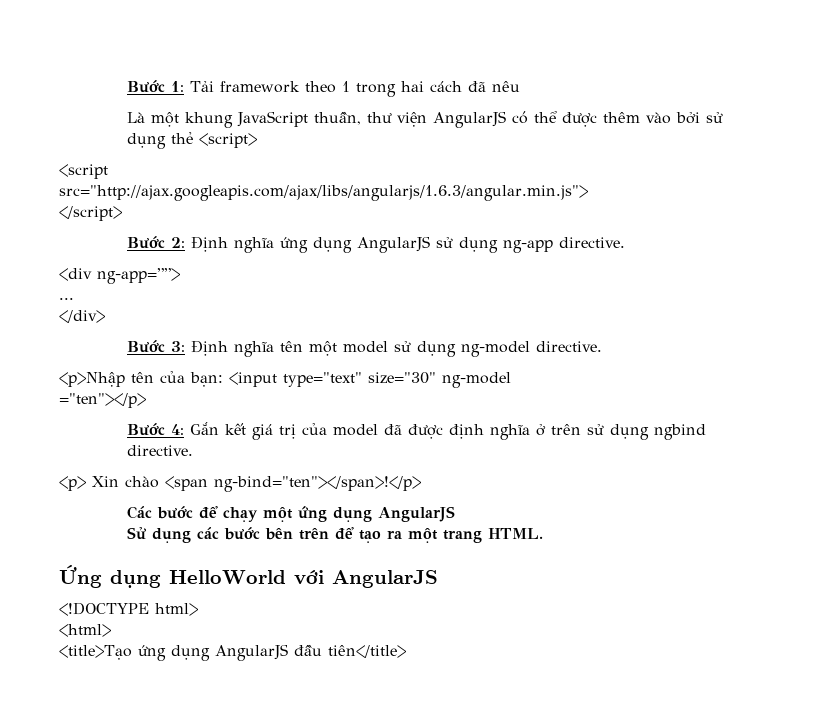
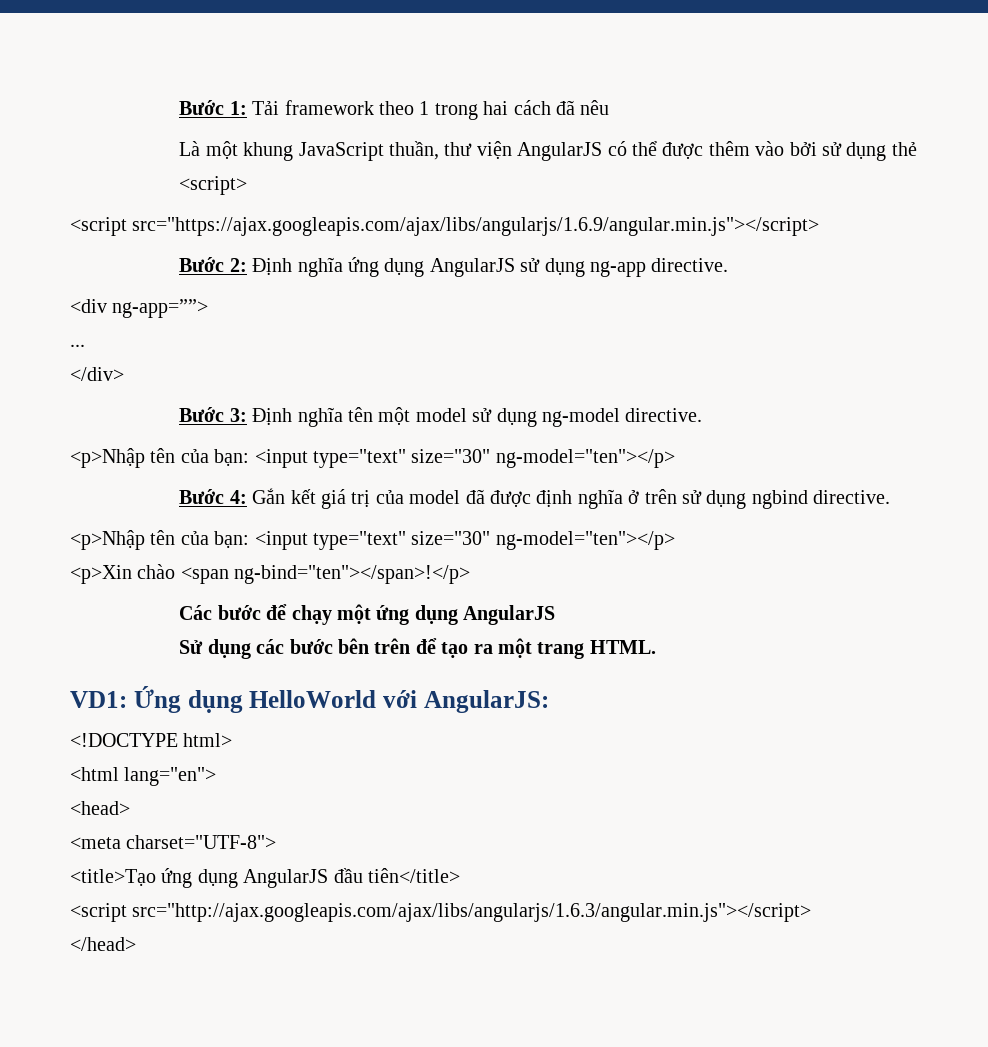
- <script
- src="http://ajax.googleapis.com/ajax/libs/angularjs/1.6.3/angular.min.js">
- </script>
+ <script src="https://ajax.googleapis.com/ajax/libs/angularjs/1.6.9/angular.min.js"></script>
  Bước 3: Định nghĩa tên một model sử dụng ng-model directive.
- <p>Nhập tên của bạn: <input type="text" size="30" ng-model
- ="ten"></p>
+ <p>Nhập tên của bạn: <input type="text" size="30" ng-model="ten"></p>
  Bước 4: Gắn kết giá trị của model đã được định nghĩa ở trên sử dụng ngbind directive.
- <p> Xin chào <span ng-bind="ten"></span>!</p>
+ <p>Nhập tên của bạn: <input type="text" size="30" ng-model="ten"></p>
+ <p>Xin chào <span ng-bind="ten"></span>!</p>
- Ứng dụng HelloWorld với AngularJS
+ VD1: Ứng dụng HelloWorld với AngularJS:
- <html>
+ <html lang="en">
+ <head>
+ <meta charset="UTF-8">
+ <script src="http://ajax.googleapis.com/ajax/libs/angularjs/1.6.3/angular.min.js"></script>
+ </head>

